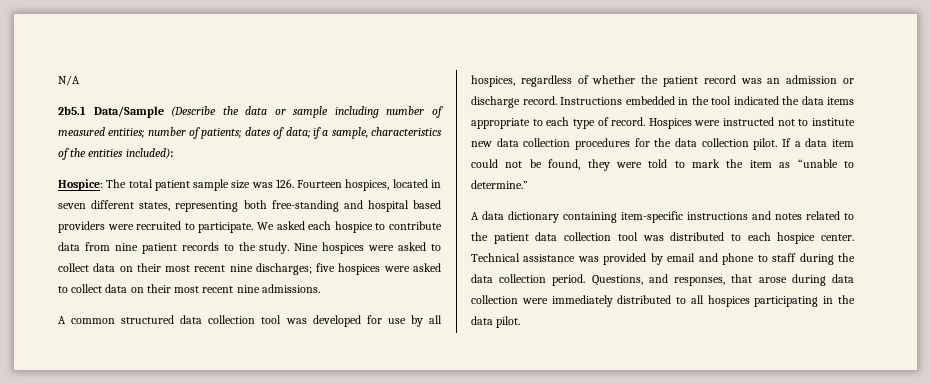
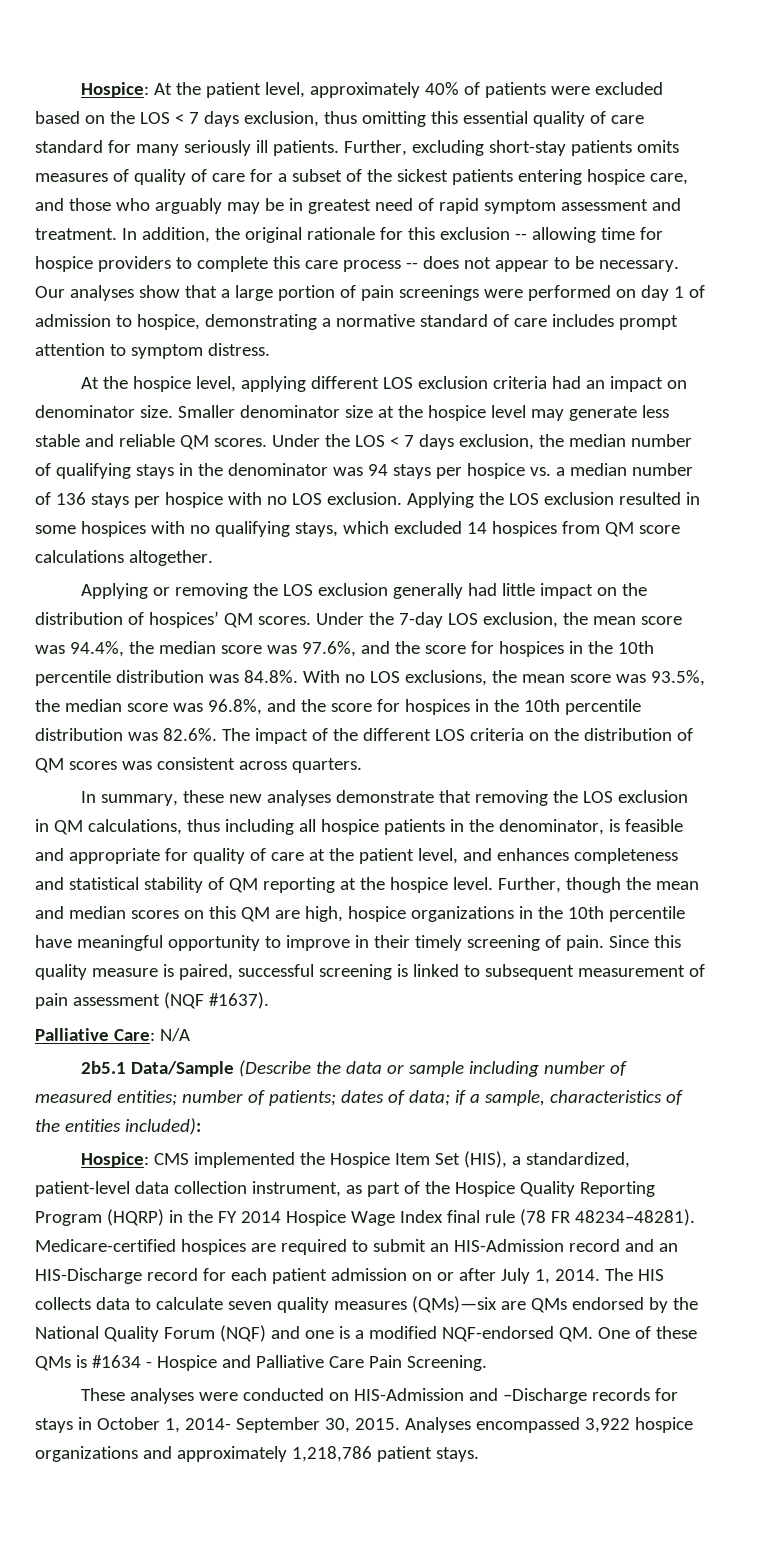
- N/A
+ Hospice: At the patient level, approximately 40% of patients were excluded based on the LOS < 7 days exclusion, thus omitting this essential quality of care standard for many seriously ill patients. Further, excluding short-stay patients omits measures of quality of care for a subset of the sickest patients entering hospice care, and those who arguably may be in greatest need of rapid symptom assessment and treatment. In addition, the original rationale for this exclusion -- allowing time for hospice providers to complete this care process -- does not appear to be necessary. Our analyses show that a large portion of pain screenings were performed on day 1 of admission to hospice, demonstrating a normative standard of care includes prompt attention to symptom distress.
+ At the hospice level, applying different LOS exclusion criteria had an impact on denominator size. Smaller denominator size at the hospice level may generate less stable and reliable QM scores. Under the LOS < 7 days exclusion, the median number of qualifying stays in the denominator was 94 stays per hospice vs. a median number of 136 stays per hospice with no LOS exclusion. Applying the LOS exclusion resulted in some hospices with no qualifying stays, which excluded 14 hospices from QM score calculations altogether.
+ Applying or removing the LOS exclusion generally had little impact on the distribution of hospices’ QM scores. Under the 7-day LOS exclusion, the mean score was 94.4%, the median score was 97.6%, and the score for hospices in the 10th percentile distribution was 84.8%. With no LOS exclusions, the mean score was 93.5%, the median score was 96.8%, and the score for hospices in the 10th percentile distribution was 82.6%. The impact of the different LOS criteria on the distribution of QM scores was consistent across quarters.
+ In summary, these new analyses demonstrate that removing the LOS exclusion in QM calculations, thus including all hospice patients in the denominator, is feasible and appropriate for quality of care at the patient level, and enhances completeness and statistical stability of QM reporting at the hospice level. Further, though the mean and median scores on this QM are high, hospice organizations in the 10th percentile have meaningful opportunity to improve in their timely screening of pain. Since this quality measure is paired, successful screening is linked to subsequent measurement of pain assessment (NQF #1637).
+ Palliative Care: N/A
- Hospice: The total patient sample size was 126. Fourteen hospices, located in seven different states, representing both free-standing and hospital based providers were recruited to participate. We asked each hospice to contribute data from nine patient records to the study. Nine hospices were asked to collect data on their most recent nine discharges; five hospices were asked to collect data on their most recent nine admissions.
- A common structured data collection tool was developed for use by all hospices, regardless of whether the patient record was an admission or discharge record. Instructions embedded in the tool indicated the data items appropriate to each type of record. Hospices were instructed not to institute new data collection procedures for the data collection pilot. If a data item could not be found, they were told to mark the item as “unable to determine.”
- A data dictionary containing item-specific instructions and notes related to the patient data collection tool was distributed to each hospice center. Technical assistance was provided by email and phone to staff during the data collection period. Questions, and responses, that arose during data collection were immediately distributed to all hospices participating in the data pilot.
+ Hospice: CMS implemented the Hospice Item Set (HIS), a standardized, patient-level data collection instrument, as part of the Hospice Quality Reporting Program (HQRP) in the FY 2014 Hospice Wage Index final rule (78 FR 48234–48281). Medicare-certified hospices are required to submit an HIS-Admission record and an HIS-Discharge record for each patient admission on or after July 1, 2014. The HIS collects data to calculate seven quality measures (QMs)—six are QMs endorsed by the National Quality Forum (NQF) and one is a modified NQF-endorsed QM. One of these QMs is #1634 - Hospice and Palliative Care Pain Screening.
+ These analyses were conducted on HIS-Admission and –Discharge records for stays in October 1, 2014- September 30, 2015. Analyses encompassed 3,922 hospice organizations and approximately 1,218,786 patient stays.

